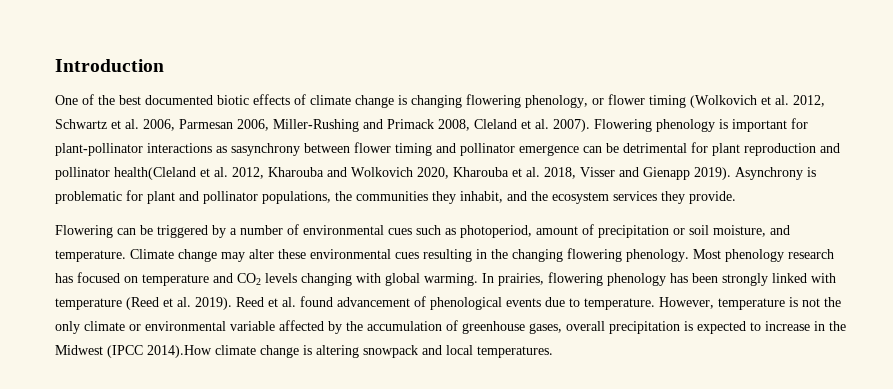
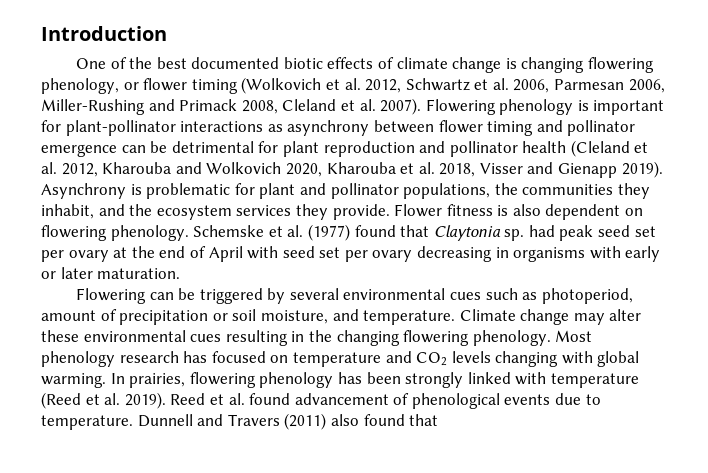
- Flowering phenology is important for plant-pollinator interactions as sasynchrony between flower timing and pollinator emergence can be detrimental for plant reproduction and pollinator health(Cleland et al. 2012, Kharouba and Wolkovich 2020, Kharouba et al. 2018, Visser and Gienapp 2019).
+ Flowering phenology is important for plant-pollinator interactions as asynchrony between flower timing and pollinator emergence can be detrimental for plant reproduction and pollinator health (Cleland et al. 2012, Kharouba and Wolkovich 2020, Kharouba et al. 2018, Visser and Gienapp 2019).
+ Flower fitness is also dependent on flowering phenology. Schemske et al. (1977) found that Claytonia sp. had peak seed set per ovary at the end of April with seed set per ovary decreasing in organisms with early or later maturation.
- Flowering can be triggered by a number of environmental cues such as photoperiod, amount of precipitation or soil moisture, and temperature.
+ Flowering can be triggered by several environmental cues such as photoperiod, amount of precipitation or soil moisture, and temperature.
- However, temperature is not the only climate or environmental variable affected by the accumulation of greenhouse gases, overall precipitation is expected to increase in the Midwest (IPCC 2014).How climate change is altering snowpack and local temperatures.
+ Dunnell and Travers (2011) also found that

